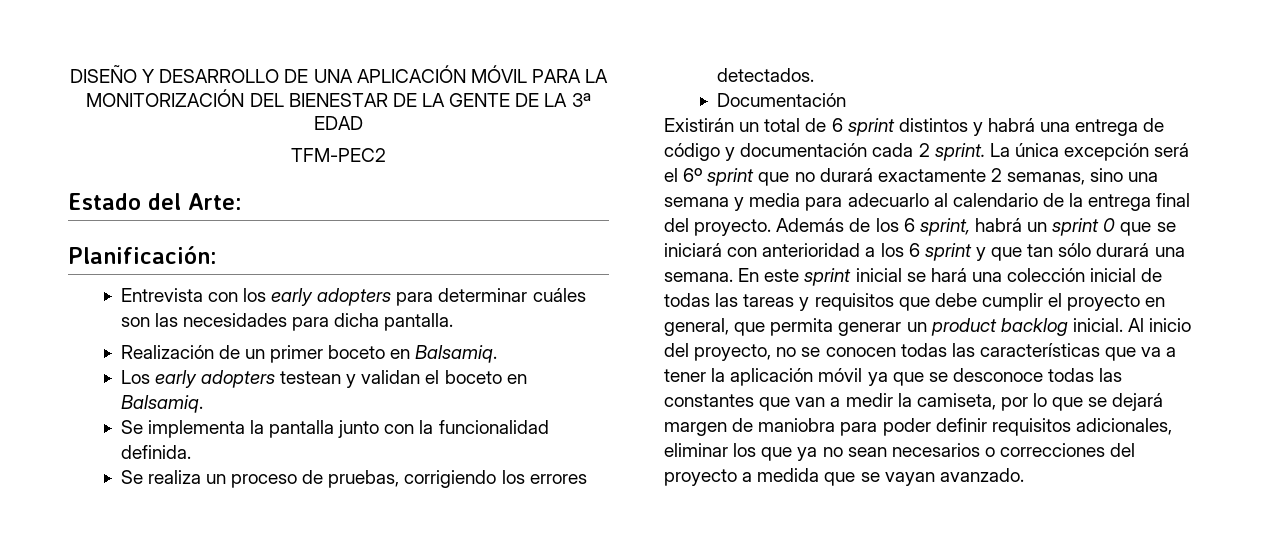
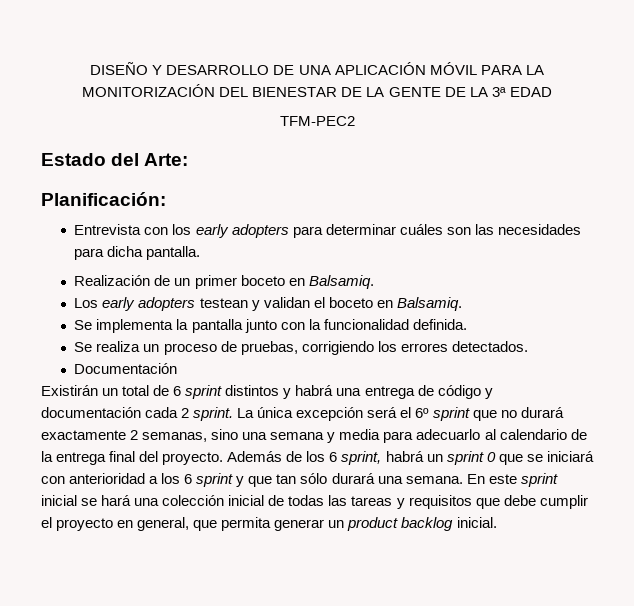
- Al inicio del proyecto, no se conocen todas las características que va a tener la aplicación móvil ya que se desconoce todas las constantes que van a medir la camiseta, por lo que se dejará margen de maniobra para poder definir requisitos adicionales, eliminar los que ya no sean necesarios o correcciones del proyecto a medida que se vayan avanzado.

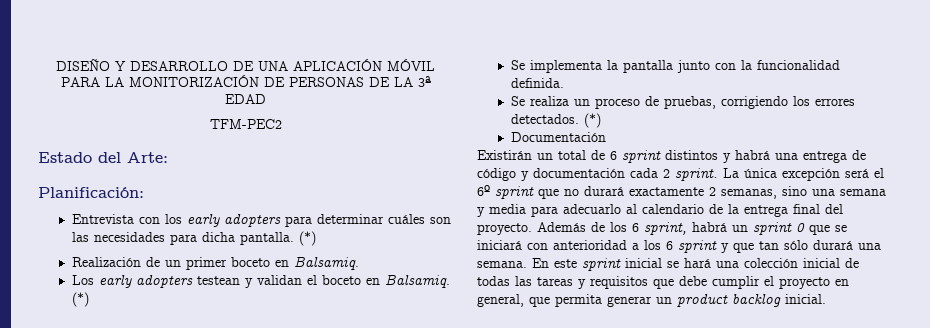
- DISEÑO Y DESARROLLO DE UNA APLICACIÓN MÓVIL PARA LA MONITORIZACIÓN DEL BIENESTAR DE LA GENTE DE LA 3ª EDAD
+ DISEÑO Y DESARROLLO DE UNA APLICACIÓN MÓVIL PARA LA MONITORIZACIÓN DE PERSONAS DE LA 3ª EDAD
- Entrevista con los early adopters para determinar cuáles son las necesidades para dicha pantalla.
+ Entrevista con los early adopters para determinar cuáles son las necesidades para dicha pantalla. (*)
- Los early adopters testean y validan el boceto en Balsamiq.
+ Los early adopters testean y validan el boceto en Balsamiq. (*)
- Se realiza un proceso de pruebas, corrigiendo los errores detectados.
+ Se realiza un proceso de pruebas, corrigiendo los errores detectados. (*)

